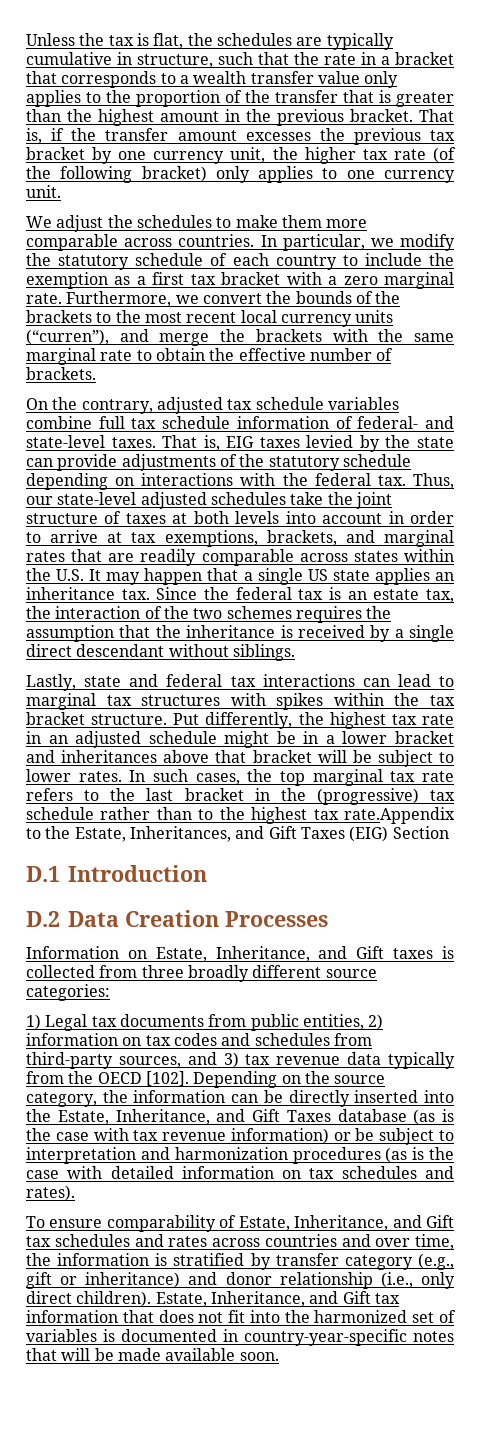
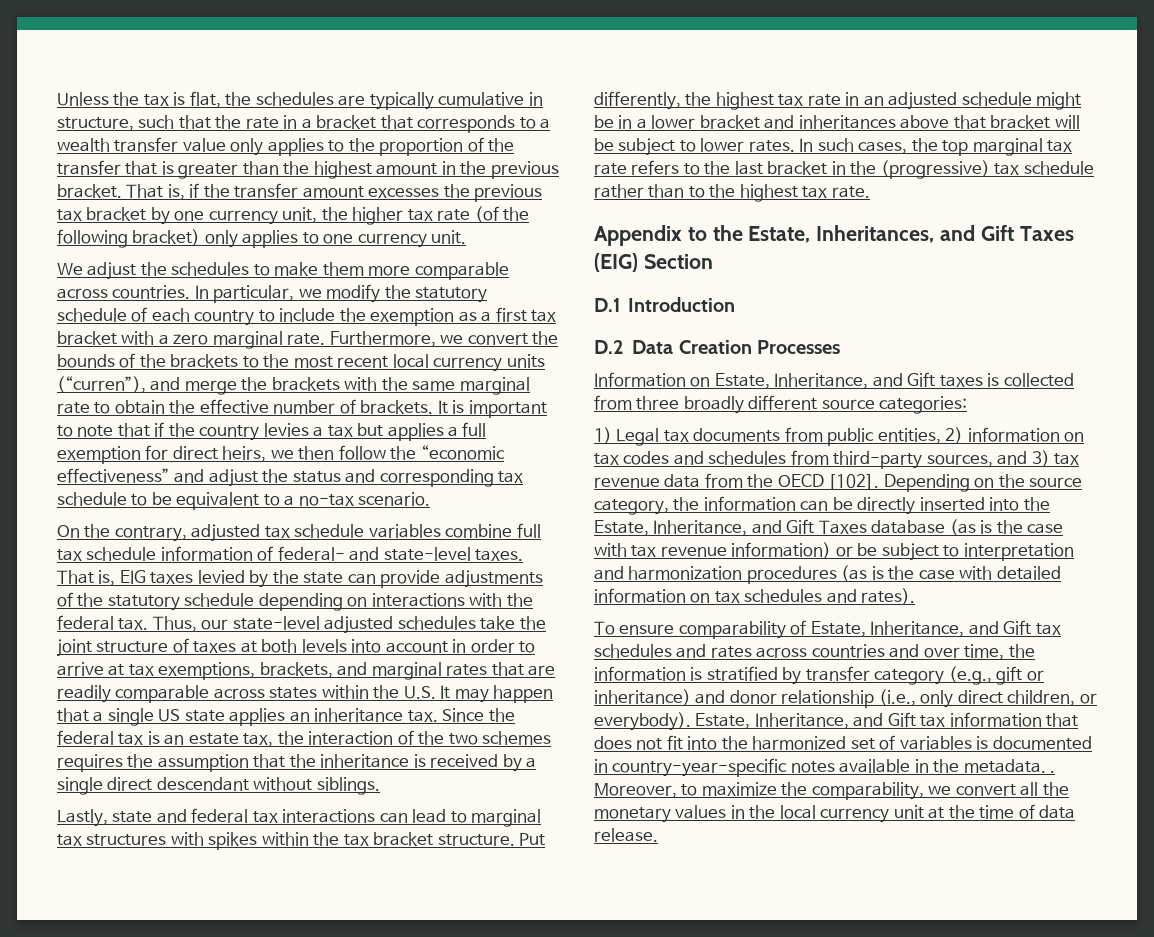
+ It is important to note that if the country levies a tax but applies a full exemption for direct heirs, we then follow the “economic effectiveness” and adjust the status and corresponding tax schedule to be equivalent to a no-tax scenario.
- In such cases, the top marginal tax rate refers to the last bracket in the (progressive) tax schedule rather than to the highest tax rate.Appendix to the Estate, Inheritances, and Gift Taxes (EIG) Section
+ In such cases, the top marginal tax rate refers to the last bracket in the (progressive) tax schedule rather than to the highest tax rate.
+ Appendix to the Estate, Inheritances, and Gift Taxes (EIG) Section
- 1) Legal tax documents from public entities, 2) information on tax codes and schedules from third-party sources, and 3) tax revenue data typically from the OECD [102].
+ 1) Legal tax documents from public entities, 2) information on tax codes and schedules from third-party sources, and 3) tax revenue data from the OECD [102].
- To ensure comparability of Estate, Inheritance, and Gift tax schedules and rates across countries and over time, the information is stratified by transfer category (e.g., gift or inheritance) and donor relationship (i.e., only direct children).
+ To ensure comparability of Estate, Inheritance, and Gift tax schedules and rates across countries and over time, the information is stratified by transfer category (e.g., gift or inheritance) and donor relationship (i.e., only direct children, or everybody).
- Estate, Inheritance, and Gift tax information that does not fit into the harmonized set of variables is documented in country-year-specific notes that will be made available soon.
+ Estate, Inheritance, and Gift tax information that does not fit into the harmonized set of variables is documented in country-year-specific notes available in the metadata. . Moreover, to maximize the comparability, we convert all the monetary values in the local currency unit at the time of data release.

